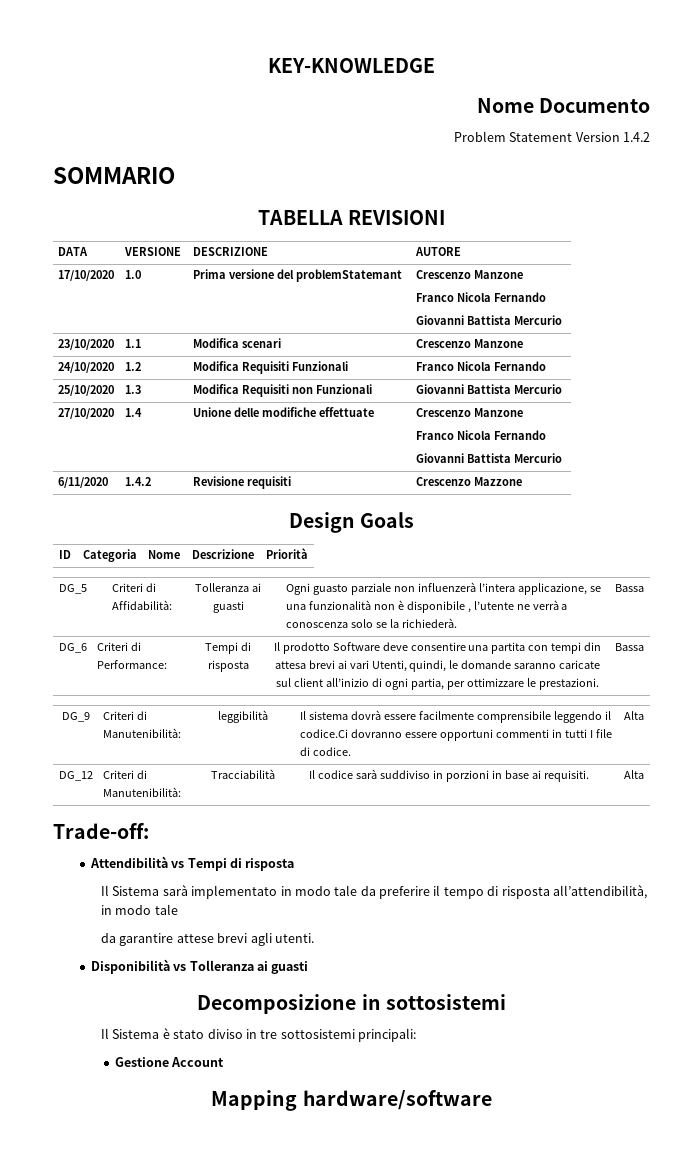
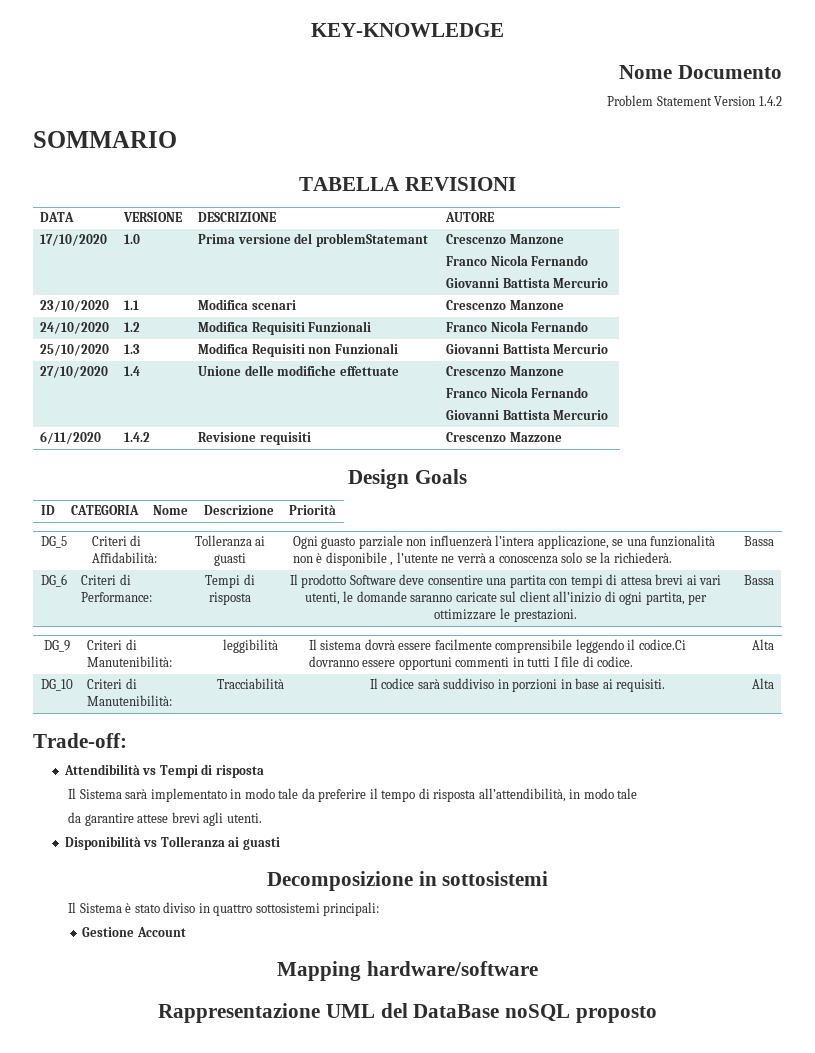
- ID | Categoria | Nome | Descrizione | Priorità
+ ID | CATEGORIA | Nome | Descrizione | Priorità
- DG_6 | Criteri di Performance: | Tempi di risposta | Il prodotto Software deve consentire una partita con tempi din attesa brevi ai vari Utenti, quindi, le domande saranno caricate sul client all’inizio di ogni partia, per ottimizzare le prestazioni. | Bassa
+ DG_6 | Criteri di Performance: | Tempi di risposta | Il prodotto Software deve consentire una partita con tempi di attesa brevi ai vari utenti, le domande saranno caricate sul client all’inizio di ogni partita, per ottimizzare le prestazioni. | Bassa
- DG_12 | Criteri di Manutenibilità: | Tracciabilità | Il codice sarà suddiviso in porzioni in base ai requisiti. | Alta
+ DG_10 | Criteri di Manutenibilità: | Tracciabilità | Il codice sarà suddiviso in porzioni in base ai requisiti. | Alta
- Il Sistema è stato diviso in tre sottosistemi principali:
+ Il Sistema è stato diviso in quattro sottosistemi principali:
+ Rappresentazione UML del DataBase noSQL proposto

